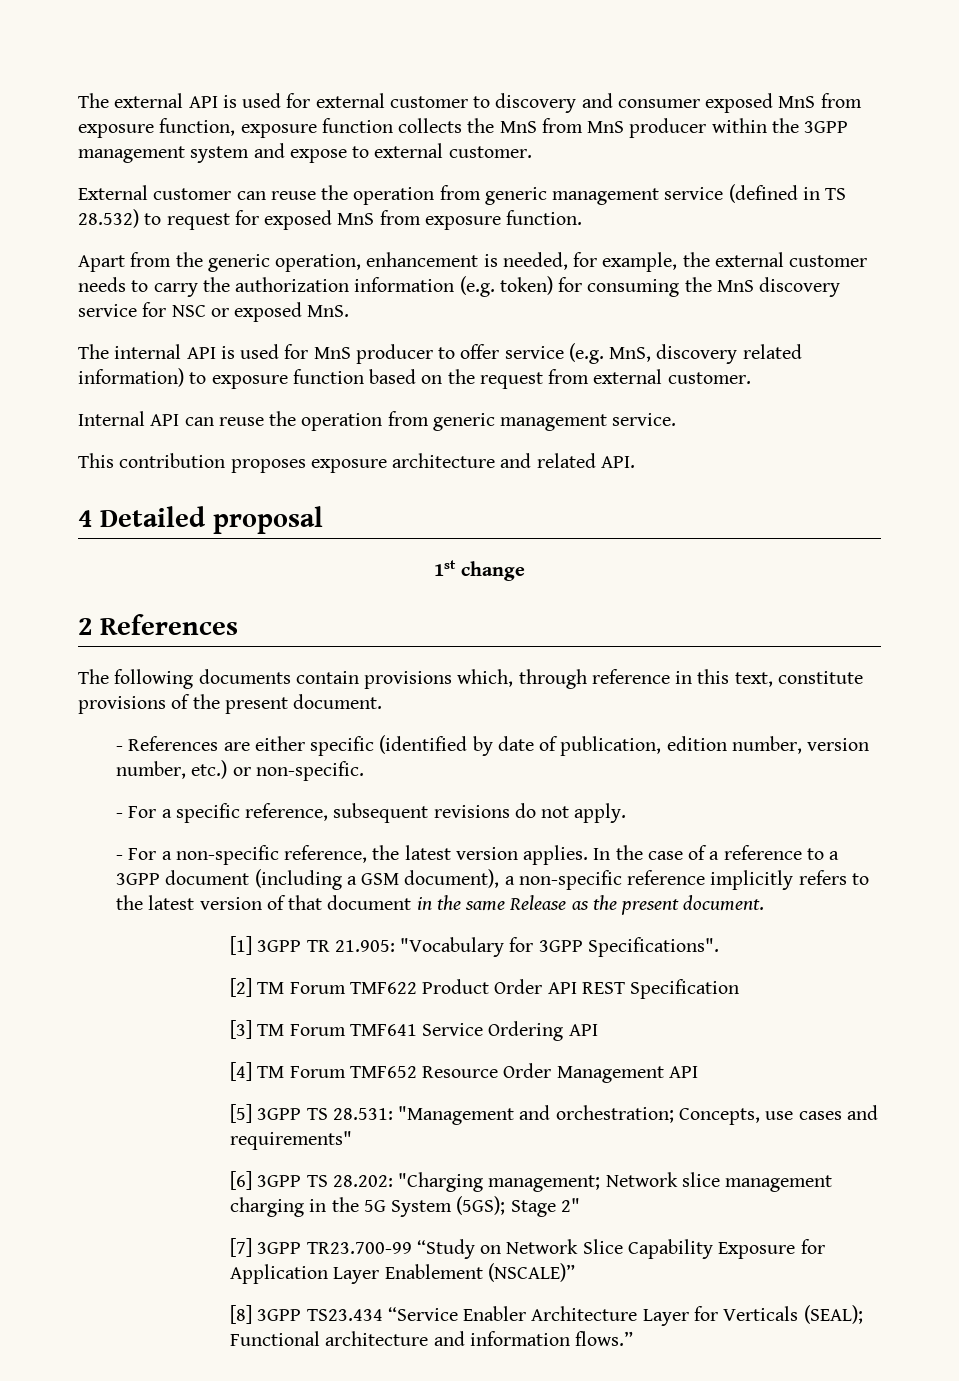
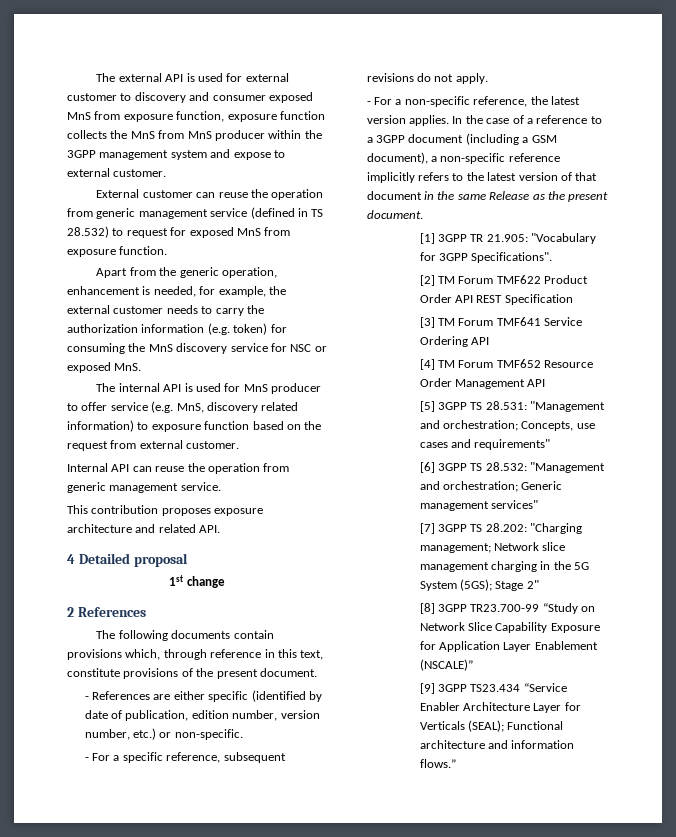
- [6] 3GPP TS 28.202: "Charging management; Network slice management charging in the 5G System (5GS); Stage 2"
+ [6] 3GPP TS 28.532: "Management and orchestration; Generic management services"
+ [7] 3GPP TS 28.202: "Charging management; Network slice management charging in the 5G System (5GS); Stage 2"
- [7] 3GPP TR23.700-99 “Study on Network Slice Capability Exposure for Application Layer Enablement (NSCALE)”
+ [8] 3GPP TR23.700-99 “Study on Network Slice Capability Exposure for Application Layer Enablement (NSCALE)”
- [8] 3GPP TS23.434 “Service Enabler Architecture Layer for Verticals (SEAL); Functional architecture and information flows.”
+ [9] 3GPP TS23.434 “Service Enabler Architecture Layer for Verticals (SEAL); Functional architecture and information flows.”

